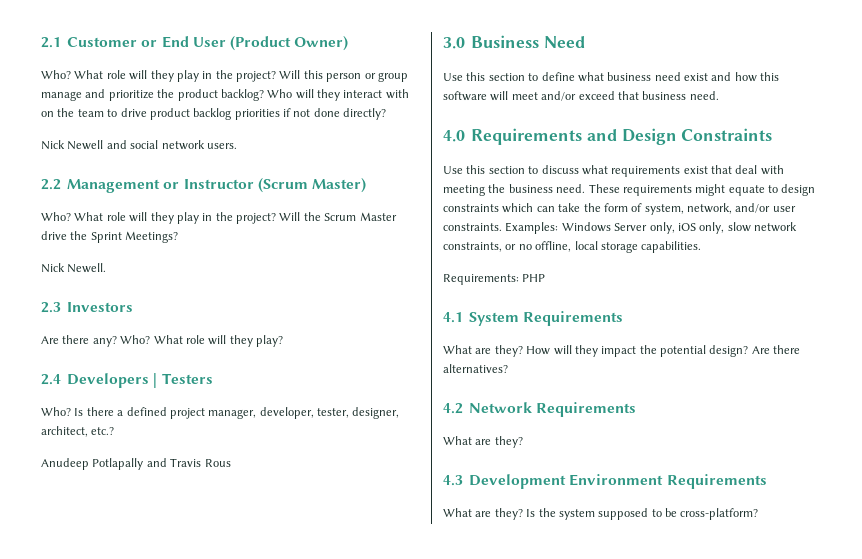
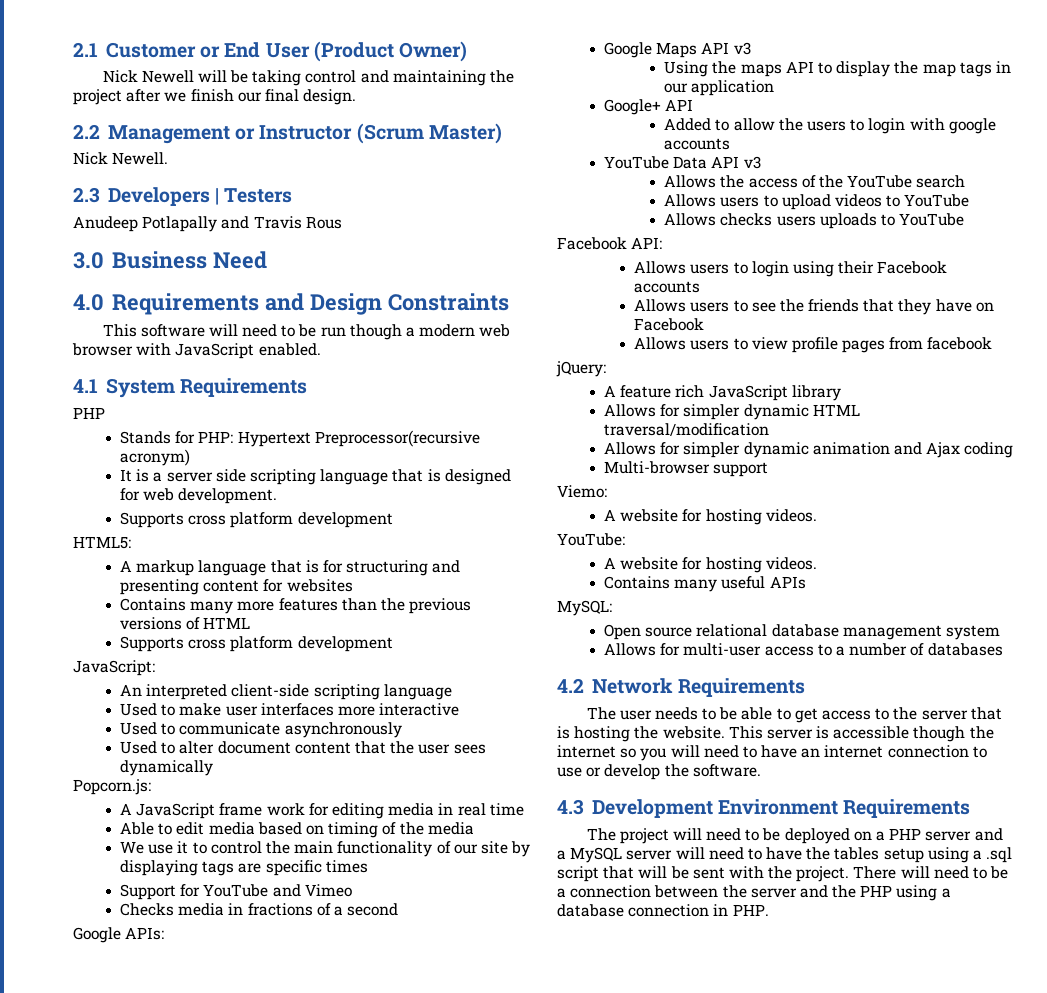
- Who? What role will they play in the project? Will this person or group manage and prioritize the product backlog? Who will they interact with on the team to drive product backlog priorities if not done directly?
- Nick Newell and social network users.
+ Nick Newell will be taking control and maintaining the project after we finish our final design.
- Who? What role will they play in the project? Will the Scrum Master drive the Sprint Meetings?
  Nick Newell.
- 2.3 Investors
- Are there any? Who? What role will they play?
- 2.4 Developers | Testers
- Who? Is there a defined project manager, developer, tester, designer, architect, etc.?
+ 2.3 Developers | Testers
- Use this section to define what business need exist and how this software will meet and/or exceed that business need.
- Use this section to discuss what requirements exist that deal with meeting the business need. These requirements might equate to design constraints which can take the form of system, network, and/or user constraints. Examples: Windows Server only, iOS only, slow network constraints, or no offline, local storage capabilities.
- Requirements: PHP
+ This software will need to be run though a modern web browser with JavaScript enabled.
  4.1 System Requirements
- What are they? How will they impact the potential design? Are there alternatives?
+ PHP
+ Stands for PHP: Hypertext Preprocessor(recursive acronym)
+ It is a server side scripting language that is designed for web development.
+ Supports cross platform development
+ HTML5:
+ A markup language that is for structuring and presenting content for websites
+ Contains many more features than the previous versions of HTML
+ Supports cross platform development
+ JavaScript:
+ An interpreted client-side scripting language
+ Used to make user interfaces more interactive
+ Used to communicate asynchronously
+ Used to alter document content that the user sees dynamically
+ Popcorn.js:
+ A JavaScript frame work for editing media in real time
+ Able to edit media based on timing of the media
+ We use it to control the main functionality of our site by displaying tags are specific times
+ Support for YouTube and Vimeo
+ Checks media in fractions of a second
+ Google APIs:
+ Google Maps API v3
+ Using the maps API to display the map tags in our application
+ Google+ API
+ Added to allow the users to login with google accounts
+ YouTube Data API v3
+ Allows the access of the YouTube search
+ Allows users to upload videos to YouTube
+ Allows checks users uploads to YouTube
+ Facebook API:
+ Allows users to login using their Facebook accounts
+ Allows users to see the friends that they have on Facebook
+ Allows users to view profile pages from facebook
+ jQuery:
+ A feature rich JavaScript library
+ Allows for simpler dynamic HTML traversal/modification
+ Allows for simpler dynamic animation and Ajax coding
+ Multi-browser support
+ Viemo:
+ A website for hosting videos.
+ YouTube:
+ A website for hosting videos.
+ Contains many useful APIs
+ MySQL:
+ Open source relational database management system
+ Allows for multi-user access to a number of databases
  4.2 Network Requirements
- What are they?
+ The user needs to be able to get access to the server that is hosting the website. This server is accessible though the internet so you will need to have an internet connection to use or develop the software.
  4.3 Development Environment Requirements
- What are they? Is the system supposed to be cross-platform?
+ The project will need to be deployed on a PHP server and a MySQL server will need to have the tables setup using a .sql script that will be sent with the project. There will need to be a connection between the server and the PHP using a database connection in PHP.

